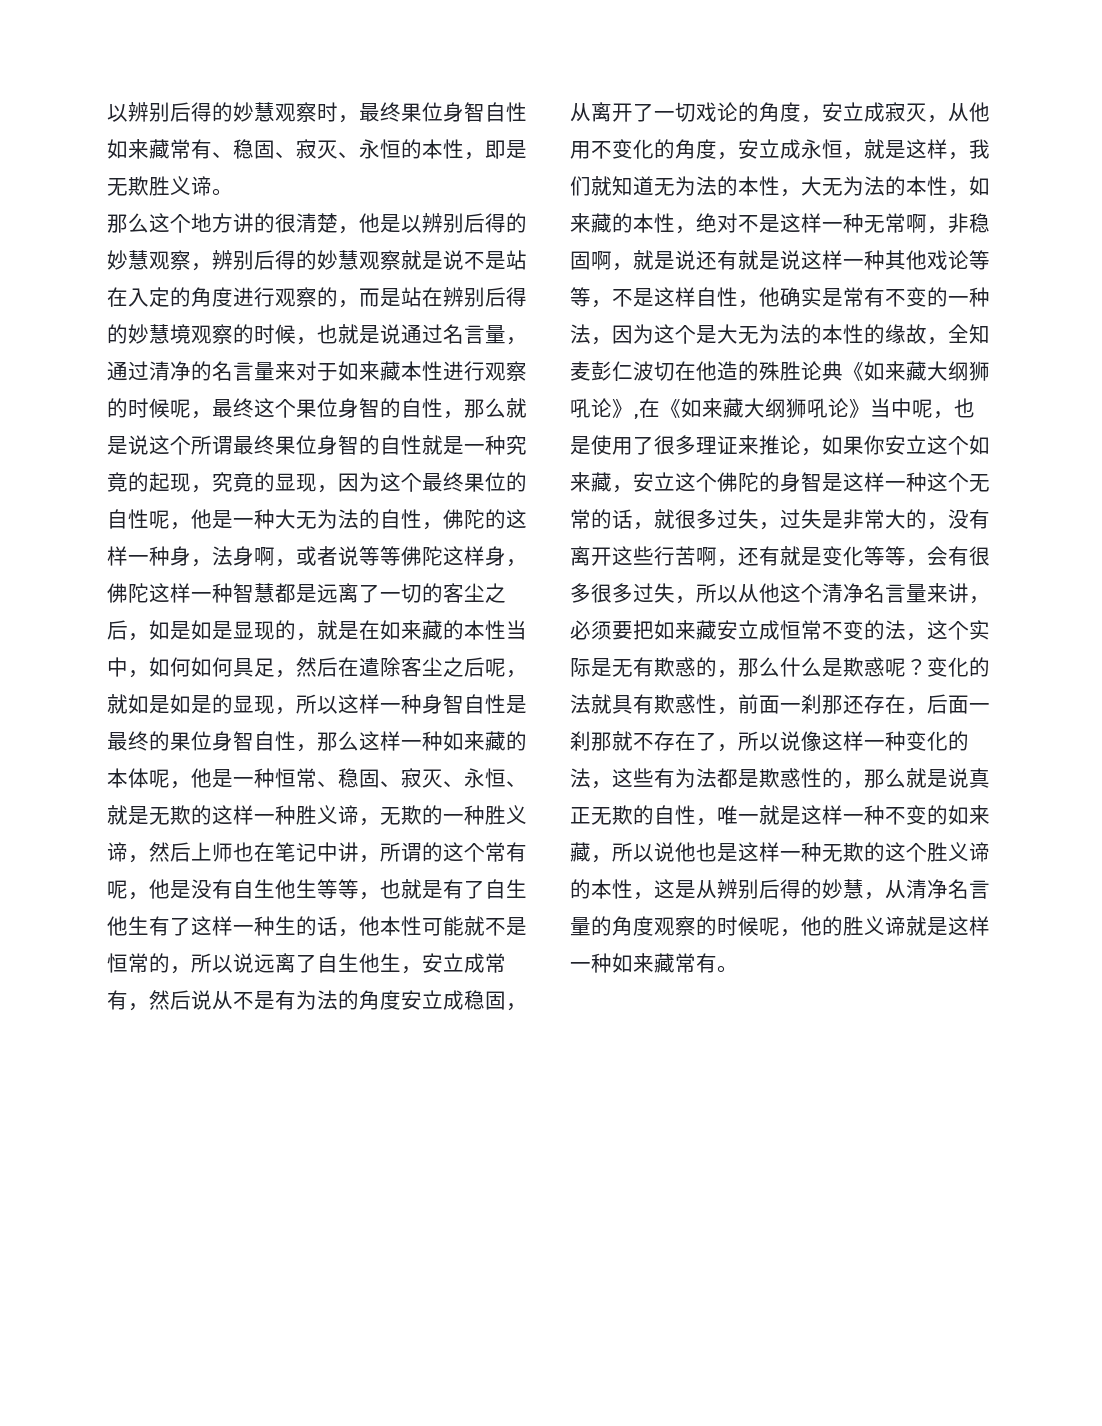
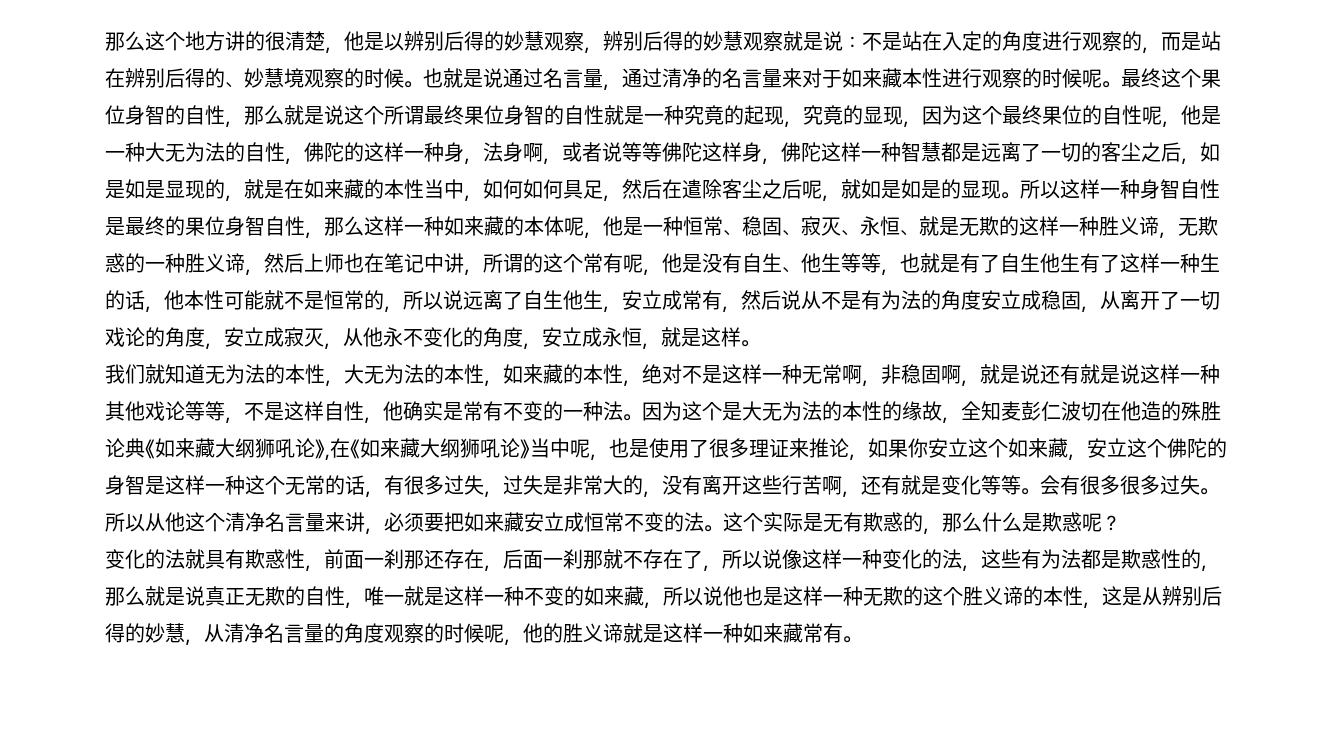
- 以辨别后得的妙慧观察时，最终果位身智自性如来藏常有、稳固、寂灭、永恒的本性，即是无欺胜义谛。
- 那么这个地方讲的很清楚，他是以辨别后得的妙慧观察，辨别后得的妙慧观察就是说不是站在入定的角度进行观察的，而是站在辨别后得的妙慧境观察的时候，也就是说通过名言量，通过清净的名言量来对于如来藏本性进行观察的时候呢，最终这个果位身智的自性，那么就是说这个所谓最终果位身智的自性就是一种究竟的起现，究竟的显现，因为这个最终果位的自性呢，他是一种大无为法的自性，佛陀的这样一种身，法身啊，或者说等等佛陀这样身，佛陀这样一种智慧都是远离了一切的客尘之后，如是如是显现的，就是在如来藏的本性当中，如何如何具足，然后在遣除客尘之后呢，就如是如是的显现，所以这样一种身智自性是最终的果位身智自性，那么这样一种如来藏的本体呢，他是一种恒常、稳固、寂灭、永恒、就是无欺的这样一种胜义谛，无欺的一种胜义谛，然后上师也在笔记中讲，所谓的这个常有呢，他是没有自生他生等等，也就是有了自生他生有了这样一种生的话，他本性可能就不是恒常的，所以说远离了自生他生，安立成常有，然后说从不是有为法的角度安立成稳固，从离开了一切戏论的角度，安立成寂灭，从他用不变化的角度，安立成永恒，就是这样，我们就知道无为法的本性，大无为法的本性，如来藏的本性，绝对不是这样一种无常啊，非稳固啊，就是说还有就是说这样一种其他戏论等等，不是这样自性，他确实是常有不变的一种法，因为这个是大无为法的本性的缘故，全知麦彭仁波切在他造的殊胜论典《如来藏大纲狮吼论》,在《如来藏大纲狮吼论》当中呢，也是使用了很多理证来推论，如果你安立这个如来藏，安立这个佛陀的身智是这样一种这个无常的话，就很多过失，过失是非常大的，没有离开这些行苦啊，还有就是变化等等，会有很多很多过失，所以从他这个清净名言量来讲，必须要把如来藏安立成恒常不变的法，这个实际是无有欺惑的，那么什么是欺惑呢？变化的法就具有欺惑性，前面一刹那还存在，后面一刹那就不存在了，所以说像这样一种变化的法，这些有为法都是欺惑性的，那么就是说真正无欺的自性，唯一就是这样一种不变的如来藏，所以说他也是这样一种无欺的这个胜义谛的本性，这是从辨别后得的妙慧，从清净名言量的角度观察的时候呢，他的胜义谛就是这样一种如来藏常有。
+ 那么这个地方讲的很清楚，他是以辨别后得的妙慧观察，辨别后得的妙慧观察就是说：不是站在入定的角度进行观察的，而是站在辨别后得的、妙慧境观察的时候。也就是说通过名言量，通过清净的名言量来对于如来藏本性进行观察的时候呢。最终这个果位身智的自性，那么就是说这个所谓最终果位身智的自性就是一种究竟的起现，究竟的显现，因为这个最终果位的自性呢，他是一种大无为法的自性，佛陀的这样一种身，法身啊，或者说等等佛陀这样身，佛陀这样一种智慧都是远离了一切的客尘之后，如是如是显现的，就是在如来藏的本性当中，如何如何具足，然后在遣除客尘之后呢，就如是如是的显现。所以这样一种身智自性是最终的果位身智自性，那么这样一种如来藏的本体呢，他是一种恒常、稳固、寂灭、永恒、就是无欺的这样一种胜义谛，无欺惑的一种胜义谛，然后上师也在笔记中讲，所谓的这个常有呢，他是没有自生、他生等等，也就是有了自生他生有了这样一种生的话，他本性可能就不是恒常的，所以说远离了自生他生，安立成常有，然后说从不是有为法的角度安立成稳固，从离开了一切戏论的角度，安立成寂灭，从他永不变化的角度，安立成永恒，就是这样。
+ 我们就知道无为法的本性，大无为法的本性，如来藏的本性，绝对不是这样一种无常啊，非稳固啊，就是说还有就是说这样一种其他戏论等等，不是这样自性，他确实是常有不变的一种法。因为这个是大无为法的本性的缘故，全知麦彭仁波切在他造的殊胜论典《如来藏大纲狮吼论》,在《如来藏大纲狮吼论》当中呢，也是使用了很多理证来推论，如果你安立这个如来藏，安立这个佛陀的身智是这样一种这个无常的话，有很多过失，过失是非常大的，没有离开这些行苦啊，还有就是变化等等。会有很多很多过失。所以从他这个清净名言量来讲，必须要把如来藏安立成恒常不变的法。这个实际是无有欺惑的，那么什么是欺惑呢？
+ 变化的法就具有欺惑性，前面一刹那还存在，后面一刹那就不存在了，所以说像这样一种变化的法，这些有为法都是欺惑性的，那么就是说真正无欺的自性，唯一就是这样一种不变的如来藏，所以说他也是这样一种无欺的这个胜义谛的本性，这是从辨别后得的妙慧，从清净名言量的角度观察的时候呢，他的胜义谛就是这样一种如来藏常有。

